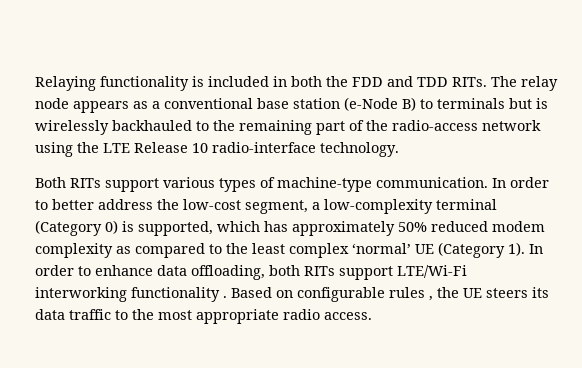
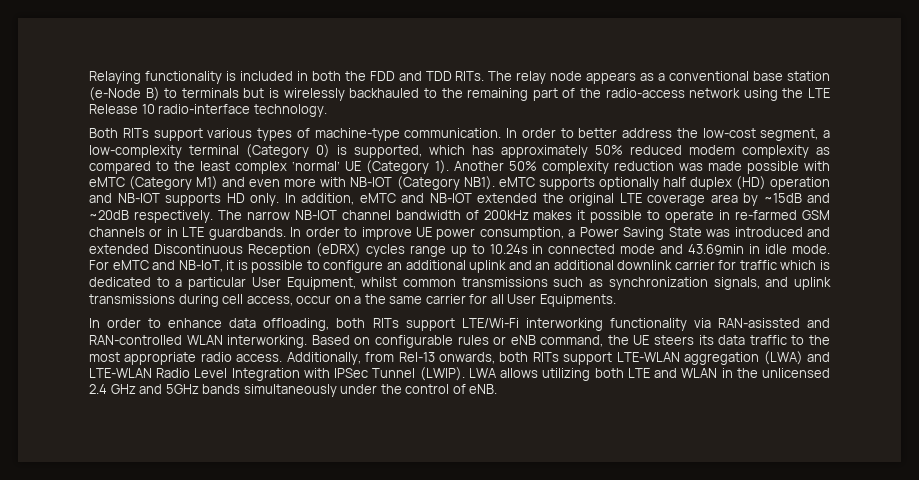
- In order to better address the low-cost segment, a low-complexity terminal (Category 0) is supported, which has approximately 50% reduced modem complexity as compared to the least complex ‘normal’ UE (Category 1). In order to enhance data offloading, both RITs support LTE/Wi-Fi interworking functionality .
+ In order to better address the low-cost segment, a low-complexity terminal (Category 0) is supported, which has approximately 50% reduced modem complexity as compared to the least complex ‘normal’ UE (Category 1). Another 50% complexity reduction was made possible with eMTC (Category M1) and even more with NB-IOT (Category NB1). eMTC supports optionally half duplex (HD) operation and NB-IOT supports HD only. In addition, eMTC and NB-IOT extended the original LTE coverage area by ~15dB and ~20dB respectively. The narrow NB-IOT channel bandwidth of 200kHz makes it possible to operate in re-farmed GSM channels or in LTE guardbands. In order to improve UE power consumption, a Power Saving State was introduced and extended Discontinuous Reception (eDRX) cycles range up to 10.24s in connected mode and 43.69min in idle mode. For eMTC and NB-IoT, it is possible to configure an additional uplink and an additional downlink carrier for traffic which is dedicated to a particular User Equipment, whilst common transmissions such as synchronization signals, and uplink transmissions during cell access, occur on a the same carrier for all User Equipments.
+ In order to enhance data offloading, both RITs support LTE/Wi-Fi interworking functionality via RAN-asissted and RAN-controlled WLAN interworking.
- Based on configurable rules , the UE steers its data traffic to the most appropriate radio access.
+ Based on configurable rules or eNB command, the UE steers its data traffic to the most appropriate radio access.
+ Additionally, from Rel-13 onwards, both RITs support LTE-WLAN aggregation (LWA) and LTE-WLAN Radio Level Integration with IPSec Tunnel (LWIP). LWA allows utilizing both LTE and WLAN in the unlicensed 2.4 GHz and 5GHz bands simultaneously under the control of eNB.

